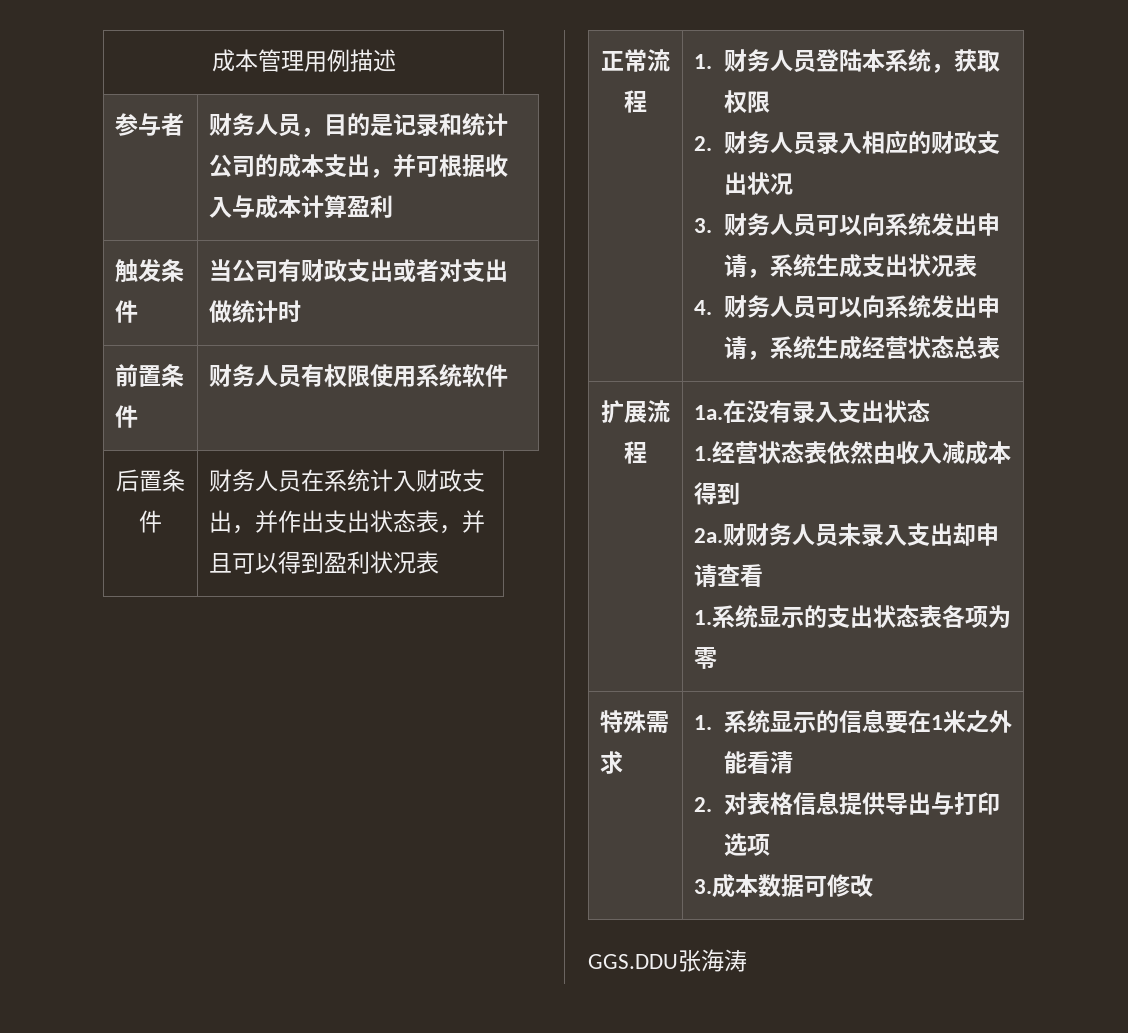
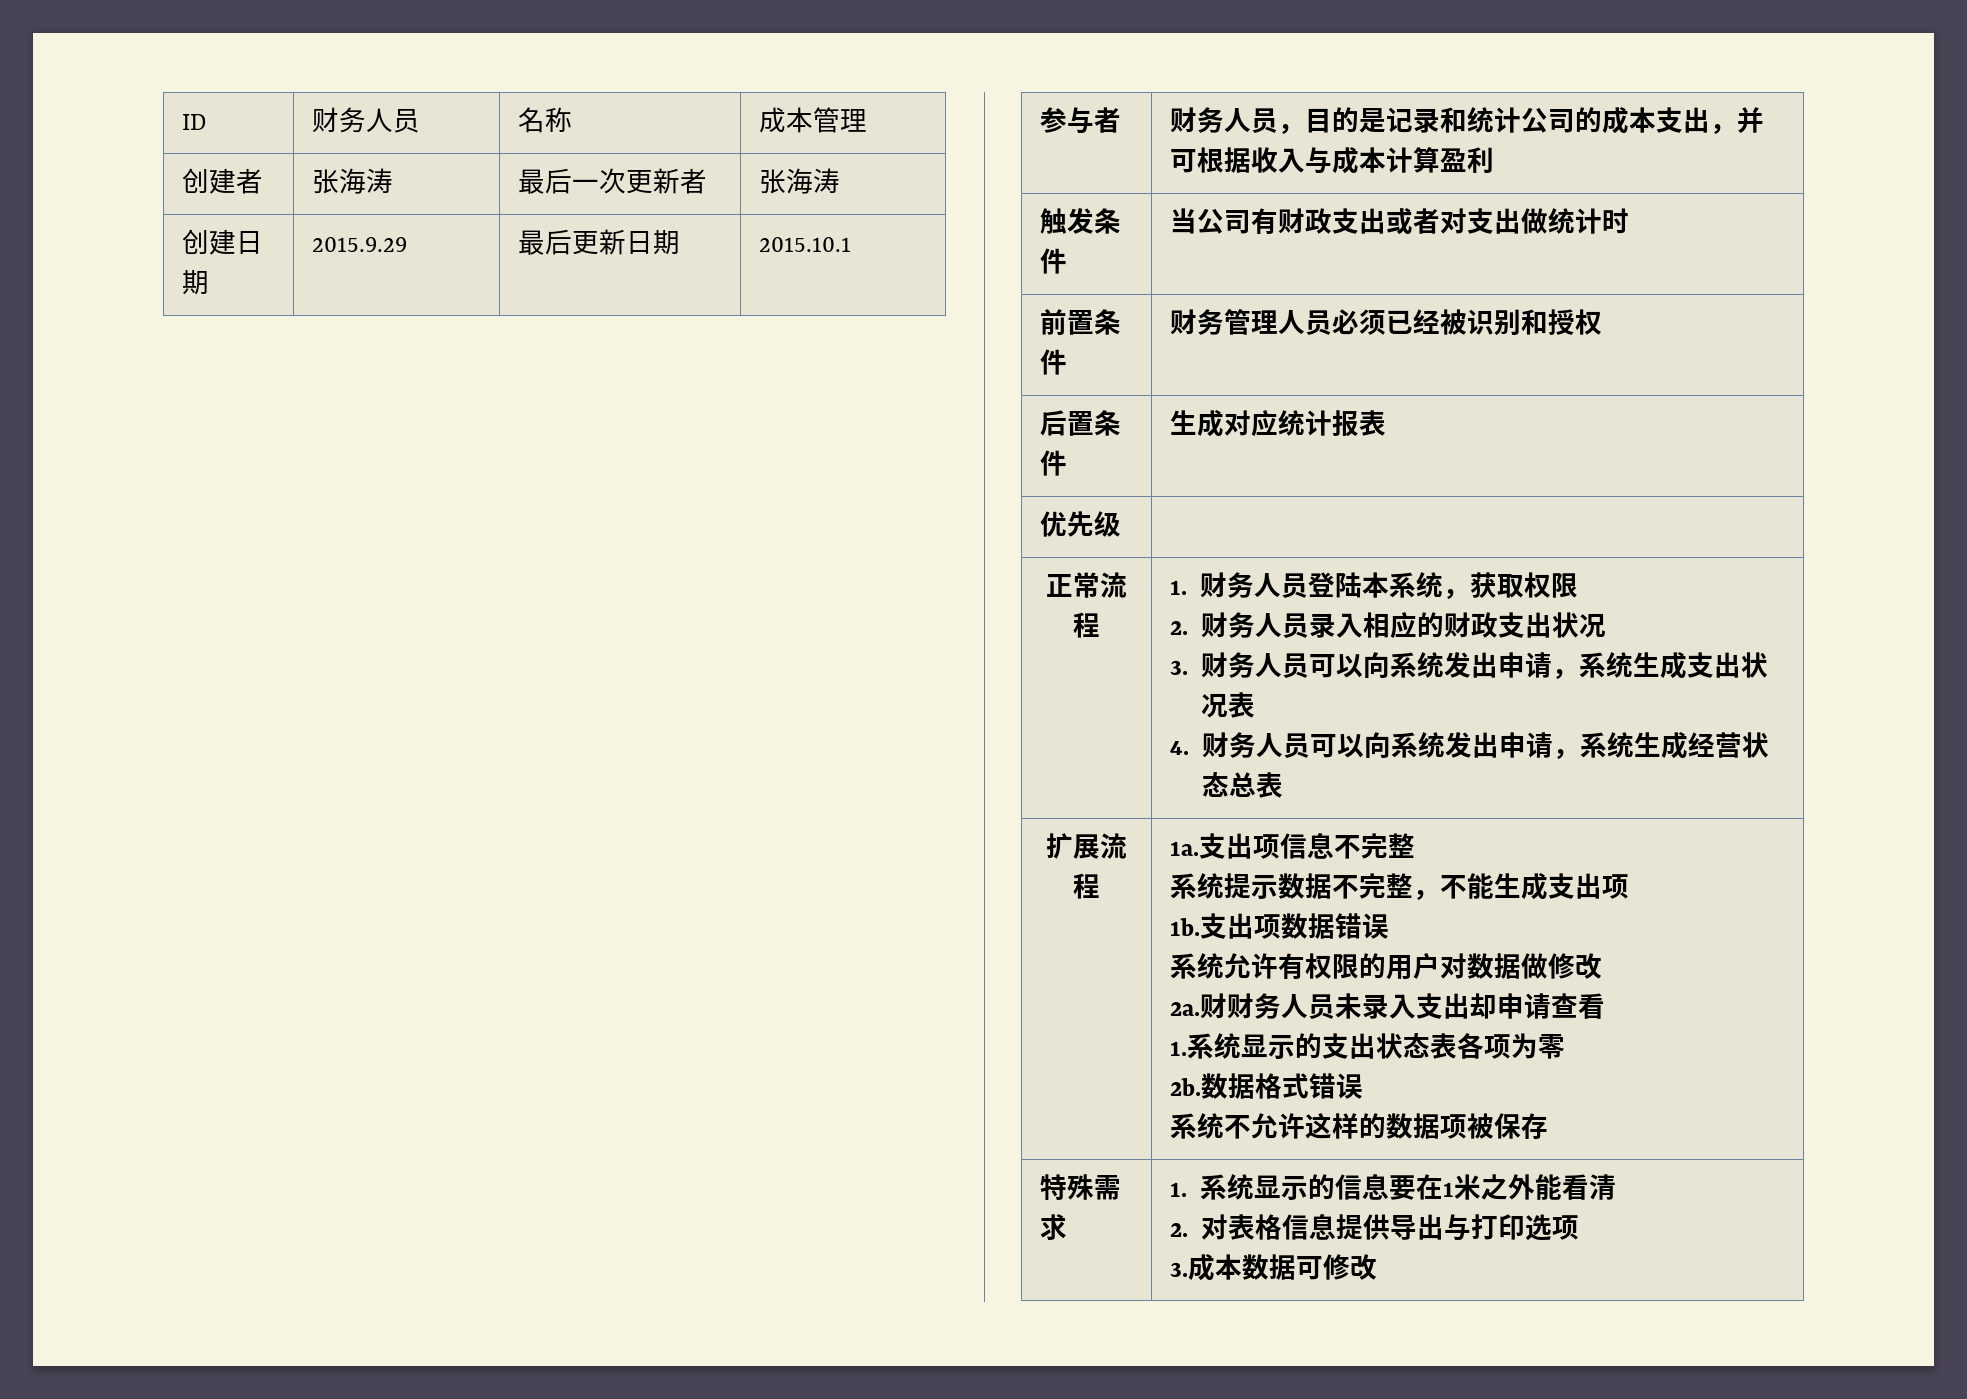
- 成本管理用例描述
+ ID | 财务人员 | 名称 | 成本管理
+ 创建者 | 张海涛 | 最后一次更新者 | 张海涛
+ 创建日期 | 2015.9.29 | 最后更新日期 | 2015.10.1
- 前置条件 | 财务人员有权限使用系统软件
- 后置条件 | 财务人员在系统计入财政支出，并作出支出状态表，并且可以得到盈利状况表
+ 前置条件 | 财务管理人员必须已经被识别和授权
+ 后置条件 | 生成对应统计报表
+ 优先级 |
- 在没有录入支出状态
- 1.经营状态表依然由收入减成本得到
+ 支出项信息不完整
+ 系统提示数据不完整，不能生成支出项
+ 1b.支出项数据错误
+ 系统允许有权限的用户对数据做修改
+ 2b.数据格式错误
+ 系统不允许这样的数据项被保存
- GGS.DDU张海涛

